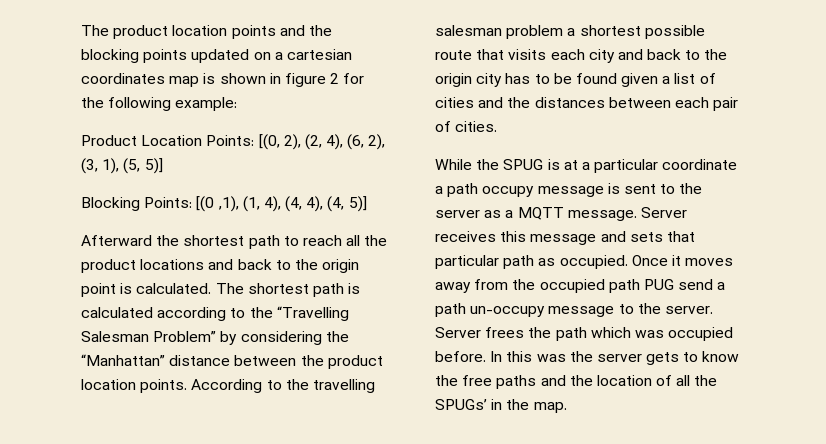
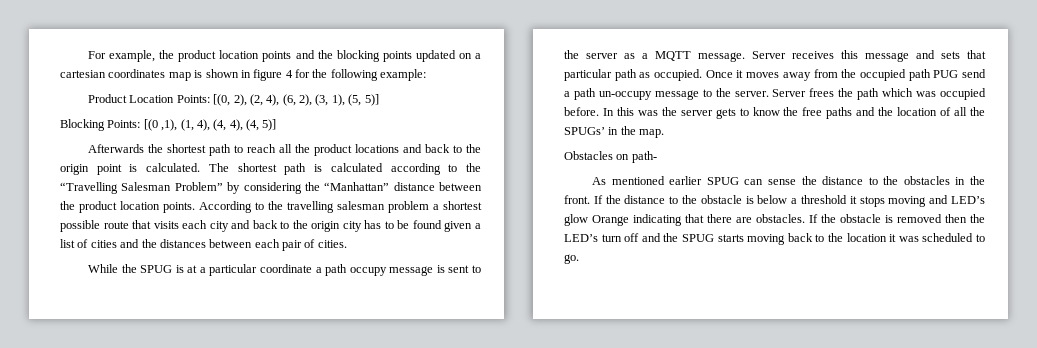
- The product location points and the blocking points updated on a cartesian coordinates map is shown in figure 2 for the following example:
+ For example, the product location points and the blocking points updated on a cartesian coordinates map is shown in figure 4 for the following example:
- Afterward the shortest path to reach all the product locations and back to the origin point is calculated.
+ Afterwards the shortest path to reach all the product locations and back to the origin point is calculated.
+ Obstacles on path-
+ As mentioned earlier SPUG can sense the distance to the obstacles in the front. If the distance to the obstacle is below a threshold it stops moving and LED’s glow Orange indicating that there are obstacles. If the obstacle is removed then the LED’s turn off and the SPUG starts moving back to the location it was scheduled to go.

